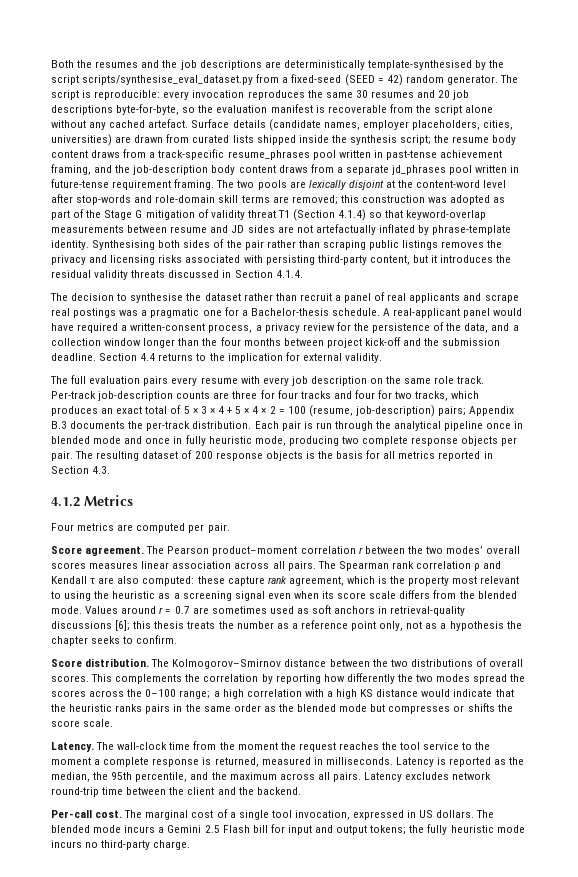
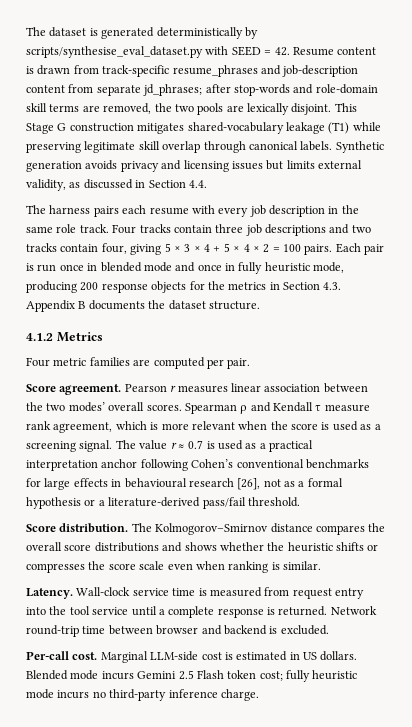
- Both the resumes and the job descriptions are deterministically template-synthesised by the script scripts/synthesise_eval_dataset.py from a fixed-seed (SEED = 42) random generator. The script is reproducible: every invocation reproduces the same 30 resumes and 20 job descriptions byte-for-byte, so the evaluation manifest is recoverable from the script alone without any cached artefact. Surface details (candidate names, employer placeholders, cities, universities) are drawn from curated lists shipped inside the synthesis script; the resume body content draws from a track-specific resume_phrases pool written in past-tense achievement framing, and the job-description body content draws from a separate jd_phrases pool written in future-tense requirement framing. The two pools are lexically disjoint at the content-word level after stop-words and role-domain skill terms are removed; this construction was adopted as part of the Stage G mitigation of validity threat T1 (Section 4.1.4) so that keyword-overlap measurements between resume and JD sides are not artefactually inflated by phrase-template identity. Synthesising both sides of the pair rather than scraping public listings removes the privacy and licensing risks associated with persisting third-party content, but it introduces the residual validity threats discussed in Section 4.1.4.
- The decision to synthesise the dataset rather than recruit a panel of real applicants and scrape real postings was a pragmatic one for a Bachelor-thesis schedule. A real-applicant panel would have required a written-consent process, a privacy review for the persistence of the data, and a collection window longer than the four months between project kick-off and the submission deadline. Section 4.4 returns to the implication for external validity.
- The full evaluation pairs every resume with every job description on the same role track.
+ The dataset is generated deterministically by scripts/synthesise_eval_dataset.py with SEED = 42. Resume content is drawn from track-specific resume_phrases and job-description content from separate jd_phrases; after stop-words and role-domain skill terms are removed, the two pools are lexically disjoint. This Stage G construction mitigates shared-vocabulary leakage (T1) while preserving legitimate skill overlap through canonical labels. Synthetic generation avoids privacy and licensing issues but limits external validity, as discussed in Section 4.4.
+ The harness pairs each resume with every job description in the same role track.
- Per-track job-description counts are three for four tracks and four for two tracks, which produces an exact total of 5 × 3 × 4 + 5 × 4 × 2 = 100 (resume, job-description) pairs; Appendix B.3 documents the per-track distribution. Each pair is run through the analytical pipeline once in blended mode and once in fully heuristic mode, producing two complete response objects per pair. The resulting dataset of 200 response objects is the basis for all metrics reported in Section 4.3.
+ Four tracks contain three job descriptions and two tracks contain four, giving 5 × 3 × 4 + 5 × 4 × 2 = 100 pairs. Each pair is run once in blended mode and once in fully heuristic mode, producing 200 response objects for the metrics in Section 4.3. Appendix B documents the dataset structure.
- Four metrics are computed per pair.
+ Four metric families are computed per pair.
- The Pearson product–moment correlation r between the two modes’ overall scores measures linear association across all pairs. The Spearman rank correlation ρ and Kendall τ are also computed: these capture rank agreement, which is the property most relevant to using the heuristic as a screening signal even when its score scale differs from the blended mode. Values around r = 0.7 are sometimes used as soft anchors in retrieval-quality discussions [6]; this thesis treats the number as a reference point only, not as a hypothesis the chapter seeks to confirm.
+ Pearson r measures linear association between the two modes’ overall scores. Spearman ρ and Kendall τ measure rank agreement, which is more relevant when the score is used as a screening signal. The value r ≈ 0.7 is used as a practical interpretation anchor following Cohen’s conventional benchmarks for large effects in behavioural research [26], not as a formal hypothesis or a literature-derived pass/fail threshold.
- The Kolmogorov–Smirnov distance between the two distributions of overall scores. This complements the correlation by reporting how differently the two modes spread the scores across the 0–100 range; a high correlation with a high KS distance would indicate that the heuristic ranks pairs in the same order as the blended mode but compresses or shifts the score scale.
- Latency. The wall-clock time from the moment the request reaches the tool service to the moment a complete response is returned, measured in milliseconds. Latency is reported as the median, the 95th percentile, and the maximum across all pairs. Latency excludes network round-trip time between the client and the backend.
- Per-call cost. The marginal cost of a single tool invocation, expressed in US dollars.
+ The Kolmogorov–Smirnov distance compares the overall score distributions and shows whether the heuristic shifts or compresses the score scale even when ranking is similar.
+ Latency. Wall-clock service time is measured from request entry into the tool service until a complete response is returned. Network round-trip time between browser and backend is excluded.
+ Per-call cost. Marginal LLM-side cost is estimated in US dollars.
- The blended mode incurs a Gemini 2.5 Flash bill for input and output tokens; the fully heuristic mode incurs no third-party charge.
+ Blended mode incurs Gemini 2.5 Flash token cost; fully heuristic mode incurs no third-party inference charge.

